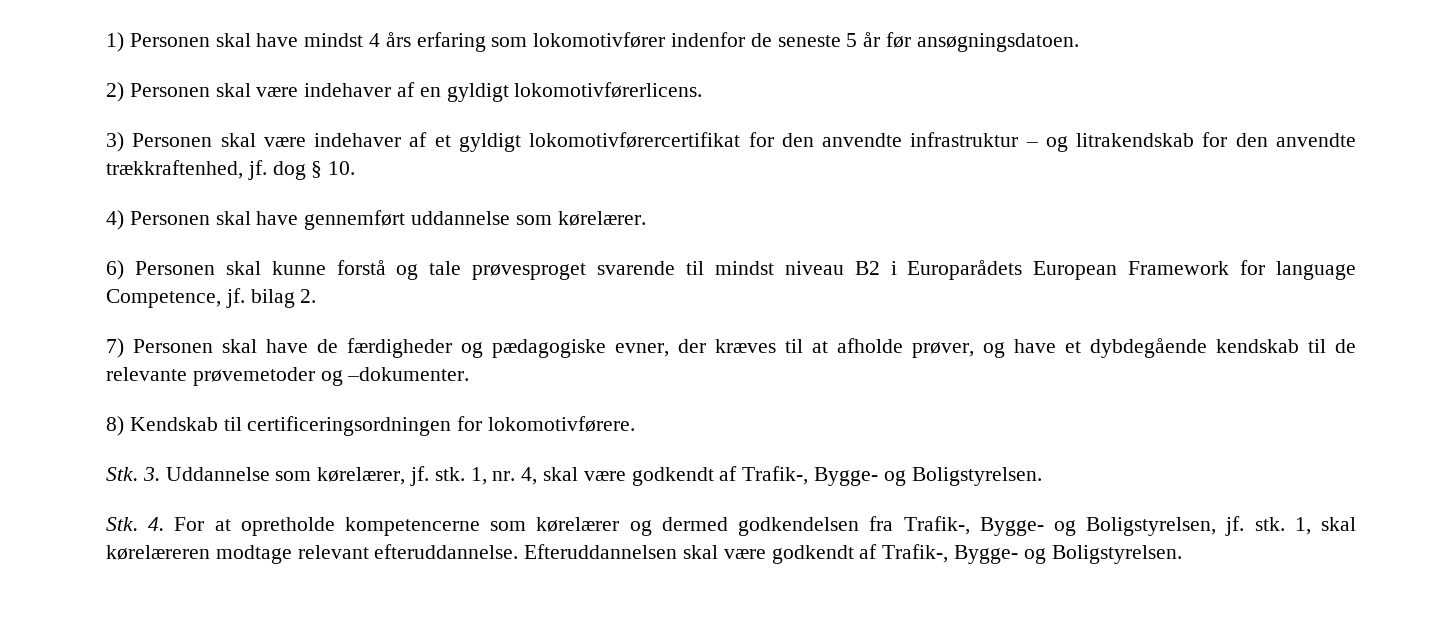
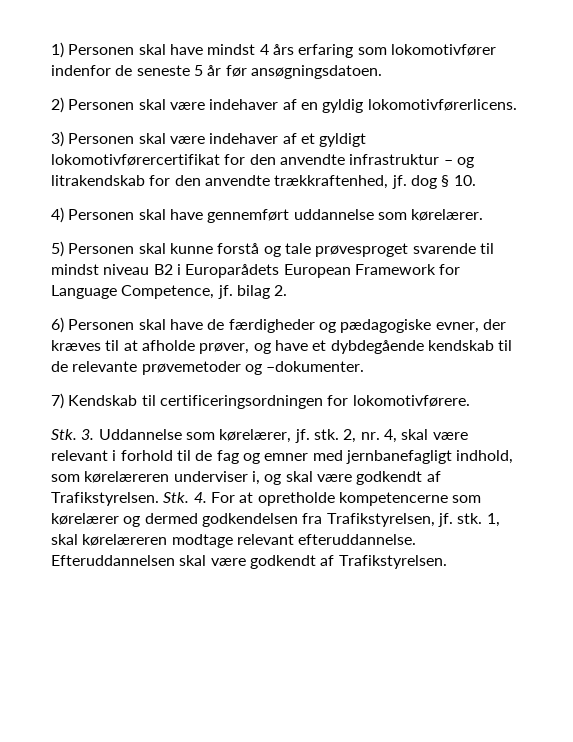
- 2) Personen skal være indehaver af en gyldigt lokomotivførerlicens.
+ 2) Personen skal være indehaver af en gyldig lokomotivførerlicens.
- 6) Personen skal kunne forstå og tale prøvesproget svarende til mindst niveau B2 i Europarådets European Framework for language Competence, jf. bilag 2.
+ 5) Personen skal kunne forstå og tale prøvesproget svarende til mindst niveau B2 i Europarådets European Framework for Language Competence, jf. bilag 2.
- 7) Personen skal have de færdigheder og pædagogiske evner, der kræves til at afholde prøver, og have et dybdegående kendskab til de relevante prøvemetoder og –dokumenter.
+ 6) Personen skal have de færdigheder og pædagogiske evner, der kræves til at afholde prøver, og have et dybdegående kendskab til de relevante prøvemetoder og –dokumenter.
- 8) Kendskab til certificeringsordningen for lokomotivførere.
+ 7) Kendskab til certificeringsordningen for lokomotivførere.
- 1, nr. 4, skal være godkendt af Trafik-, Bygge- og Boligstyrelsen.
- Stk. 4. For at opretholde kompetencerne som kørelærer og dermed godkendelsen fra Trafik-, Bygge- og Boligstyrelsen, jf. stk.
+ 2, nr. 4, skal være relevant i forhold til de fag og emner med jernbanefagligt indhold, som kørelæreren underviser i, og skal være godkendt af Trafikstyrelsen. Stk. 4. For at opretholde kompetencerne som kørelærer og dermed godkendelsen fra Trafikstyrelsen, jf. stk.
- Efteruddannelsen skal være godkendt af Trafik-, Bygge- og Boligstyrelsen.
+ Efteruddannelsen skal være godkendt af Trafikstyrelsen.

